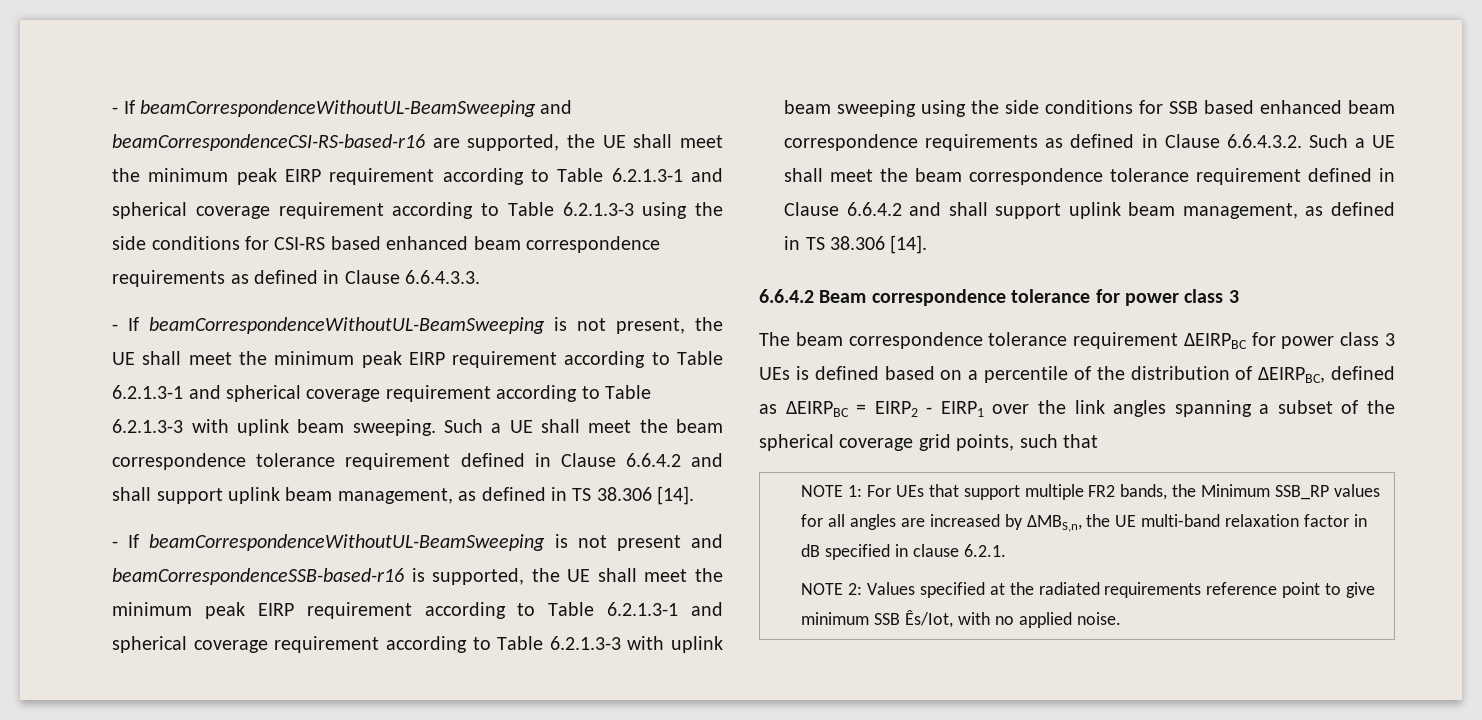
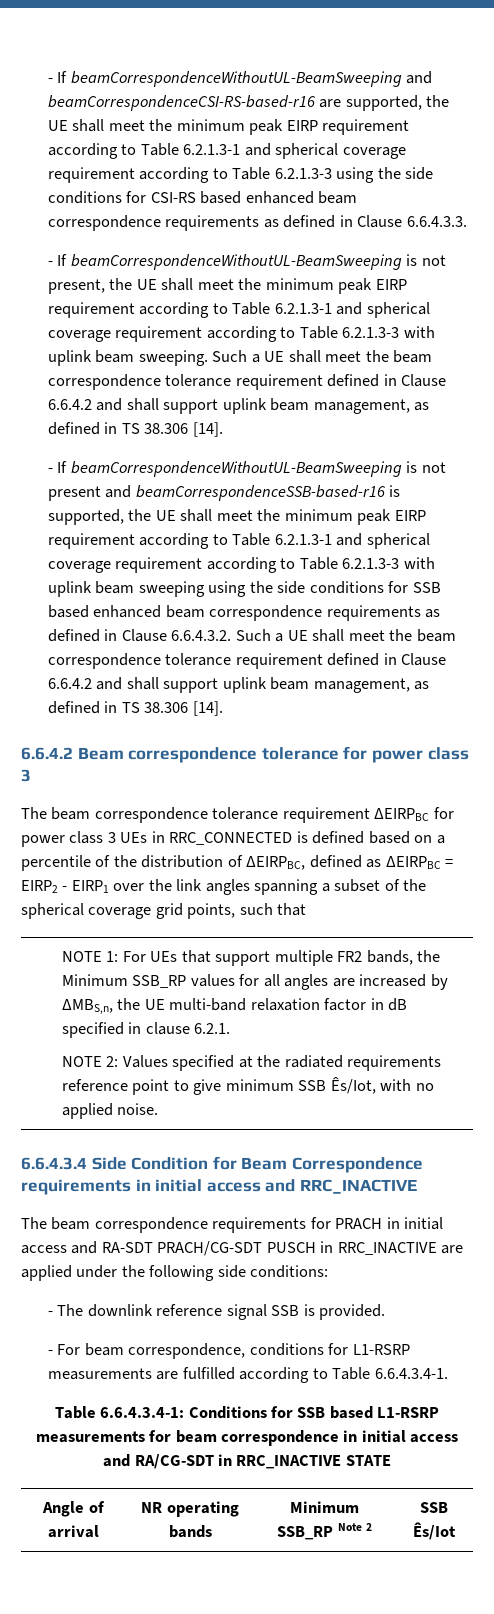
- The beam correspondence tolerance requirement ∆EIRPBC for power class 3 UEs is defined based on a percentile of the distribution of ∆EIRPBC, defined as ∆EIRPBC = EIRP2 - EIRP1 over the link angles spanning a subset of the spherical coverage grid points, such that
+ The beam correspondence tolerance requirement ∆EIRPBC for power class 3 UEs in RRC_CONNECTED is defined based on a percentile of the distribution of ∆EIRPBC, defined as ∆EIRPBC = EIRP2 - EIRP1 over the link angles spanning a subset of the spherical coverage grid points, such that
+ 6.6.4.3.4 Side Condition for Beam Correspondence requirements in initial access and RRC_INACTIVE
+ The beam correspondence requirements for PRACH in initial access and RA-SDT PRACH/CG-SDT PUSCH in RRC_INACTIVE are applied under the following side conditions:
+ - The downlink reference signal SSB is provided.
+ - For beam correspondence, conditions for L1-RSRP measurements are fulfilled according to Table 6.6.4.3.4-1.
+ Table 6.6.4.3.4-1: Conditions for SSB based L1-RSRP measurements for beam correspondence in initial access and RA/CG-SDT in RRC_INACTIVE STATE
+ Angle of arrival | NR operating bands | Minimum SSB_RP Note 2 | SSB Ês/Iot

